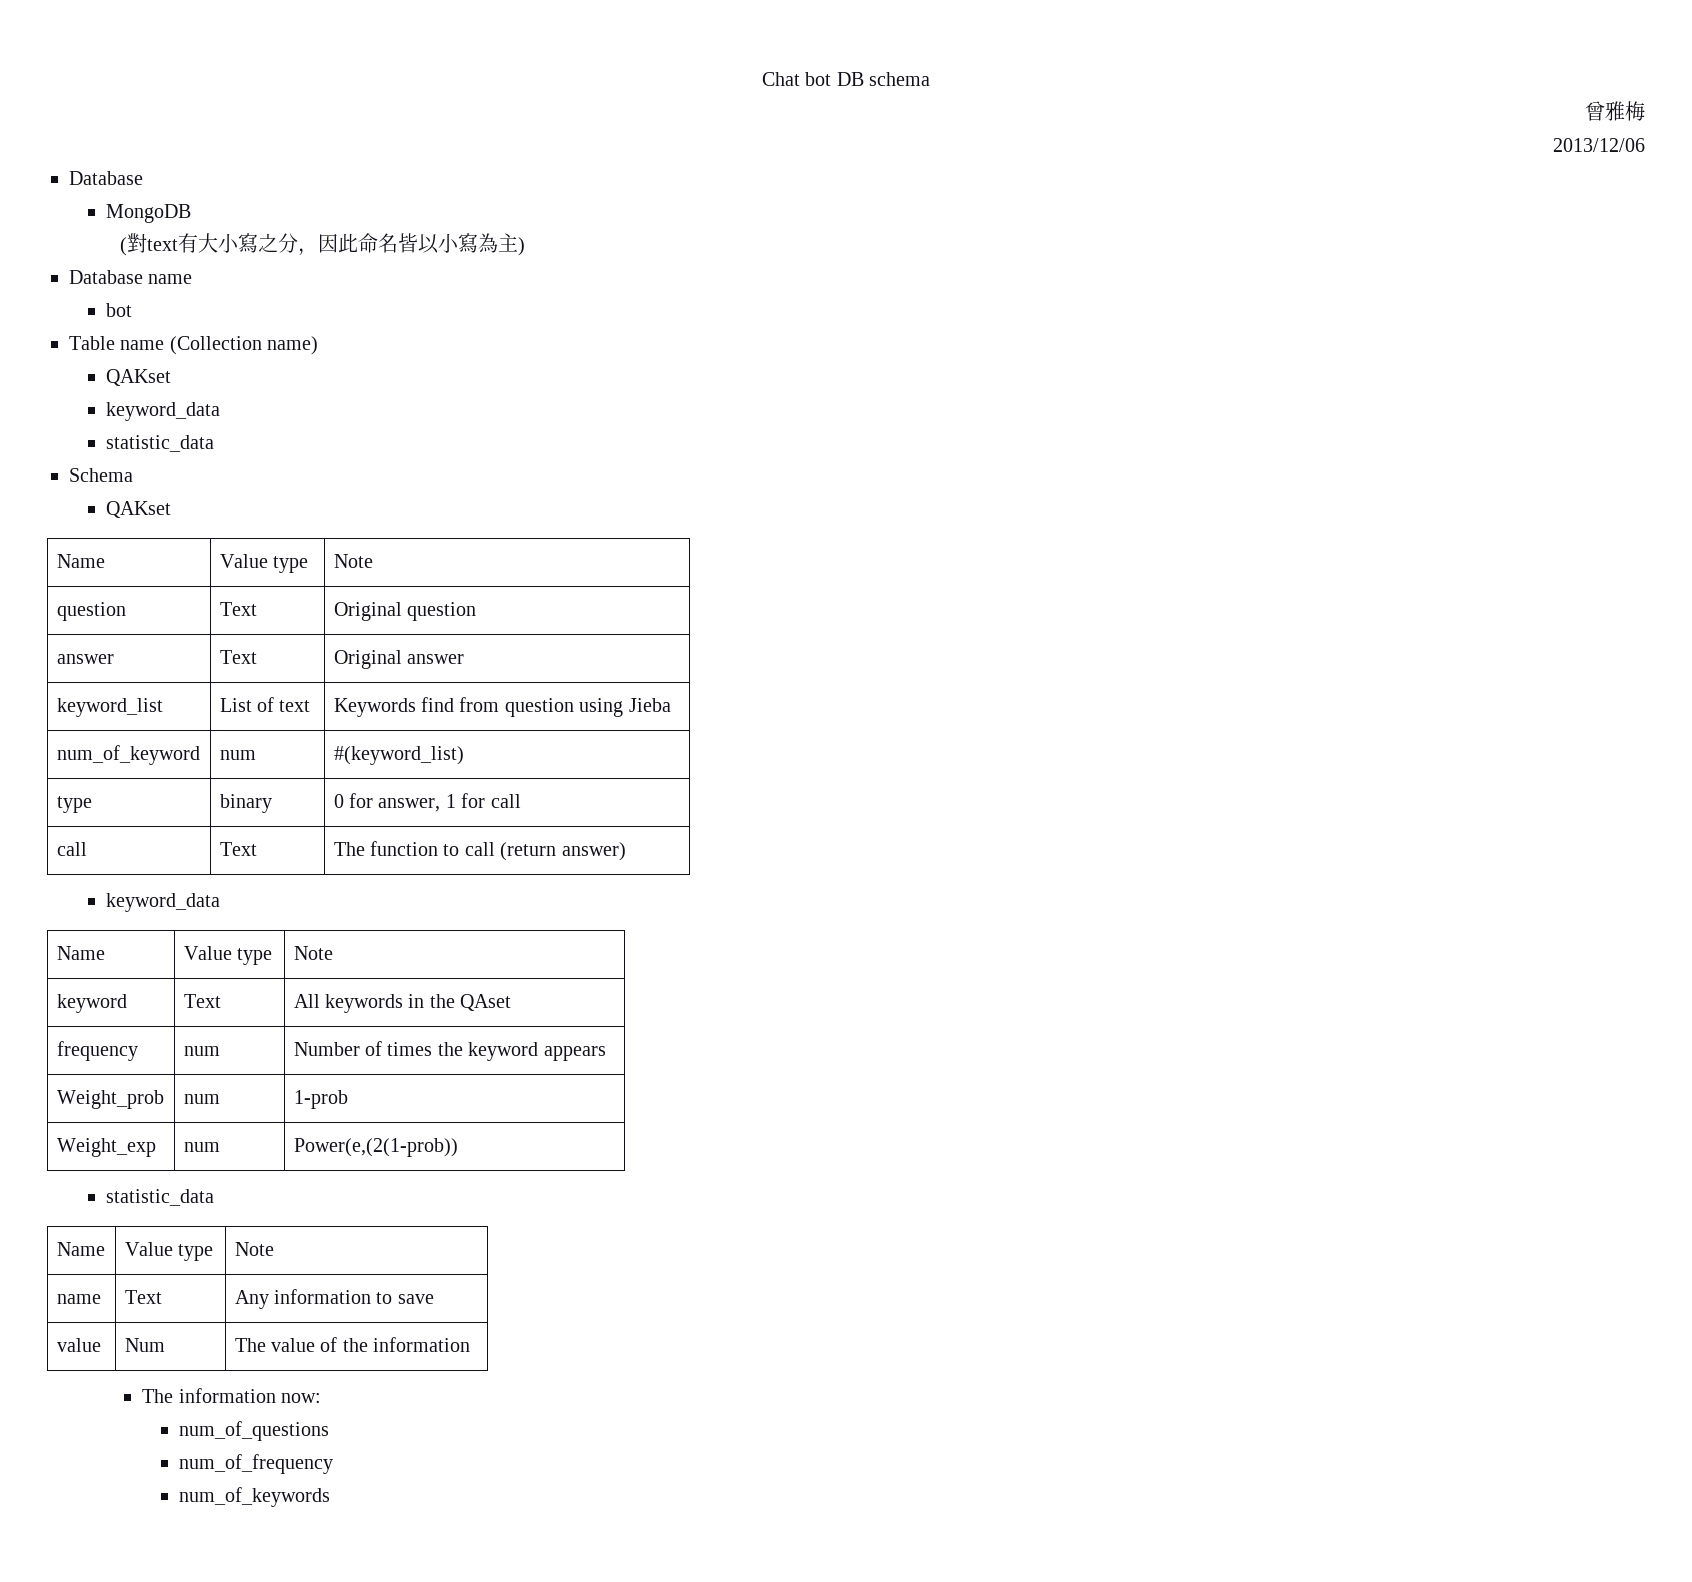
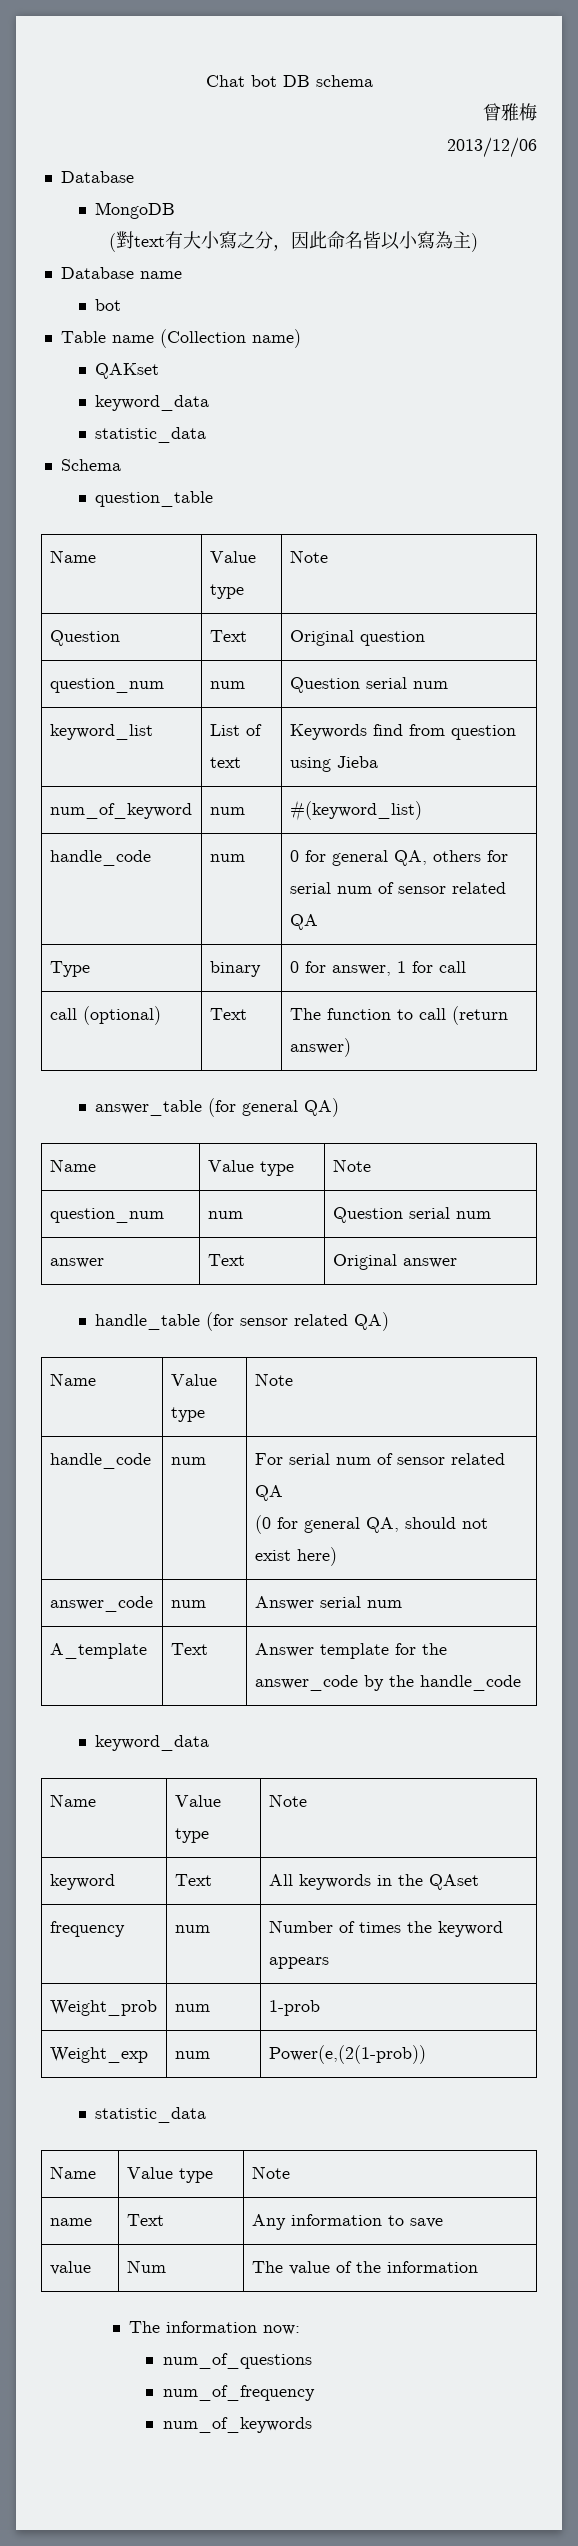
  Schema
- QAKset
+ question_table
  Name | Value type | Note
- question | Text | Original question
- answer | Text | Original answer
+ Question | Text | Original question
+ question_num | num | Question serial num
- type | binary | 0 for answer, 1 for call
+ handle_code | num | 0 for general QA, others for serial num of sensor related QA
+ Type | binary | 0 for answer, 1 for call
- call | Text | The function to call (return answer)
+ call (optional) | Text | The function to call (return answer)
+ answer_table (for general QA)
+ Name | Value type | Note
+ question_num | num | Question serial num
+ answer | Text | Original answer
+ handle_table (for sensor related QA)
+ Name | Value type | Note
+ handle_code | num | For serial num of sensor related QA
+ (0 for general QA, should not exist here)
+ answer_code | num | Answer serial num
+ A_template | Text | Answer template for the answer_code by the handle_code

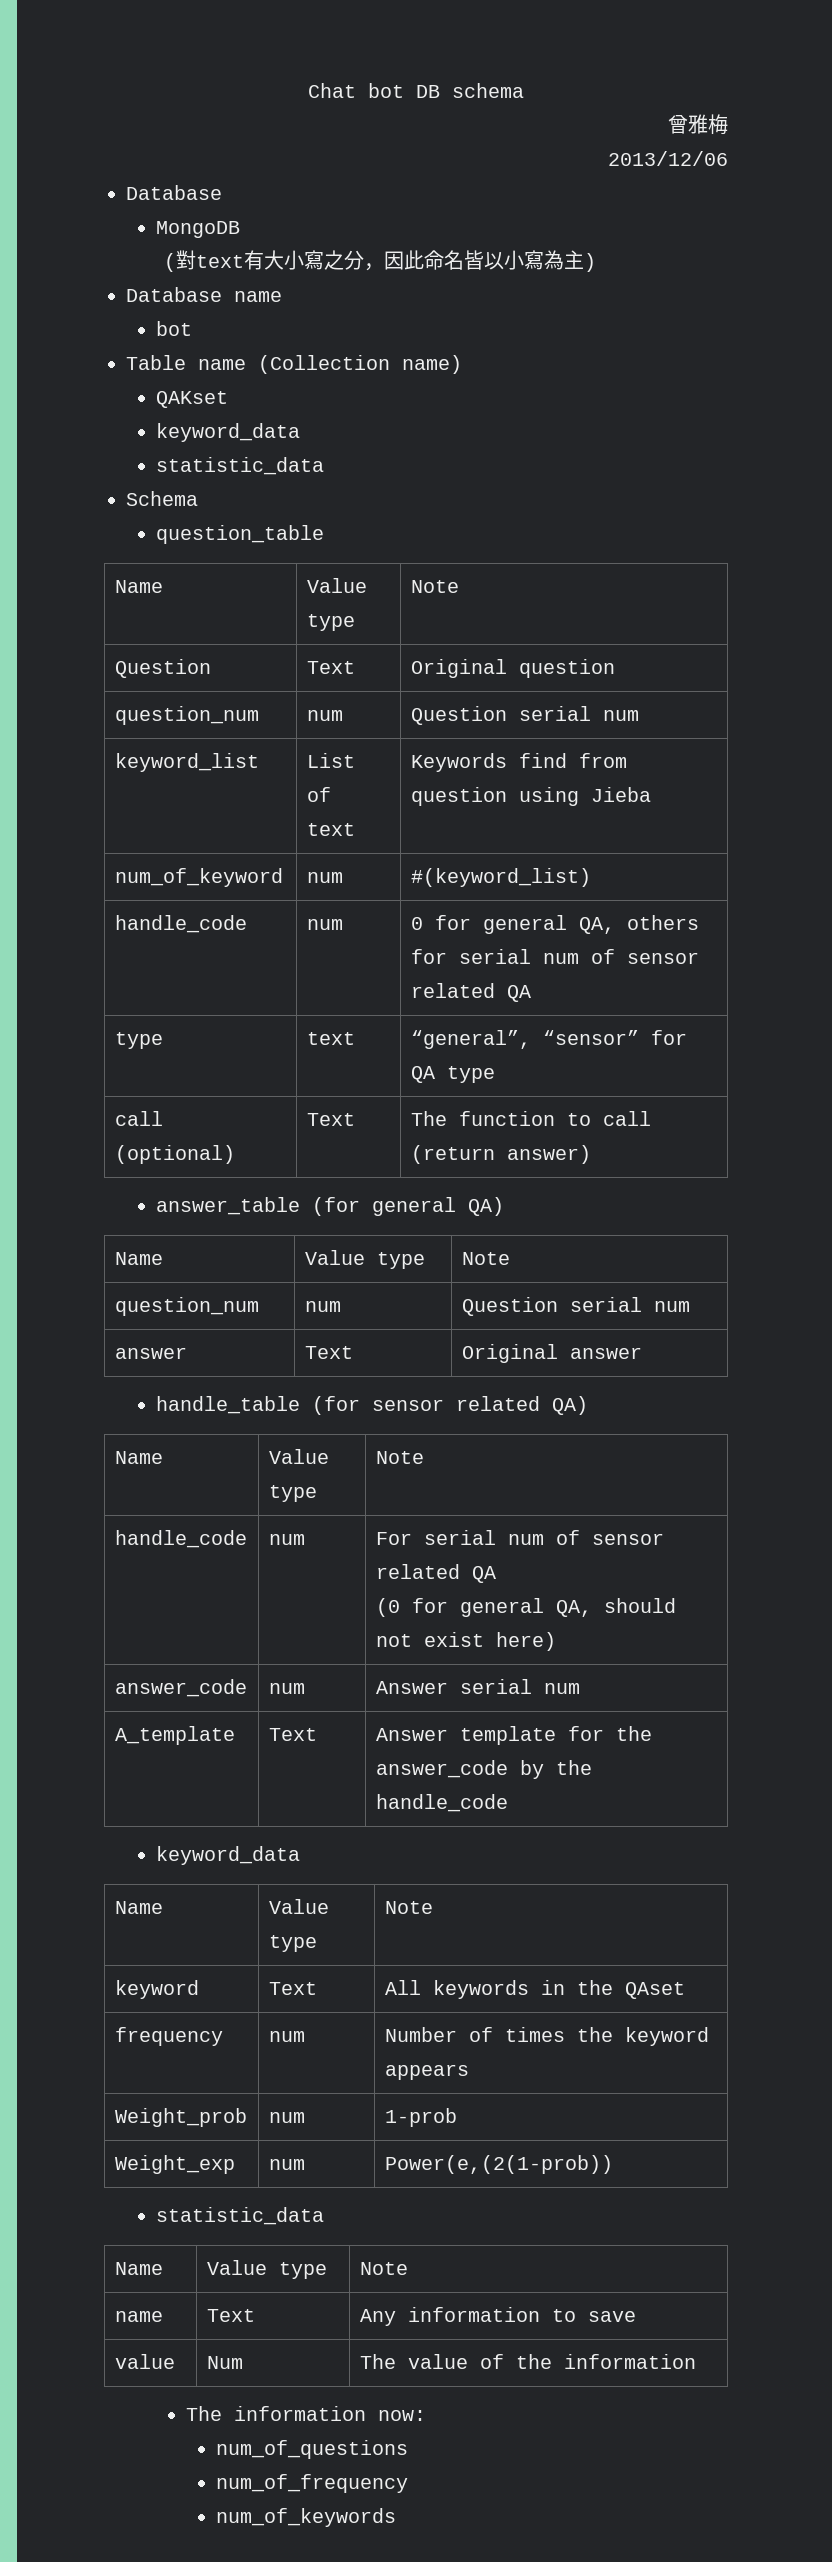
- Type | binary | 0 for answer, 1 for call
+ type | text | “general”, “sensor” for QA type

